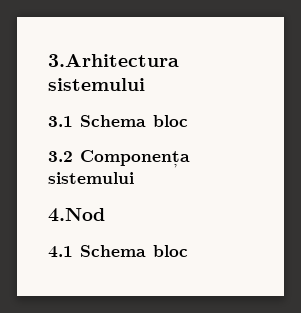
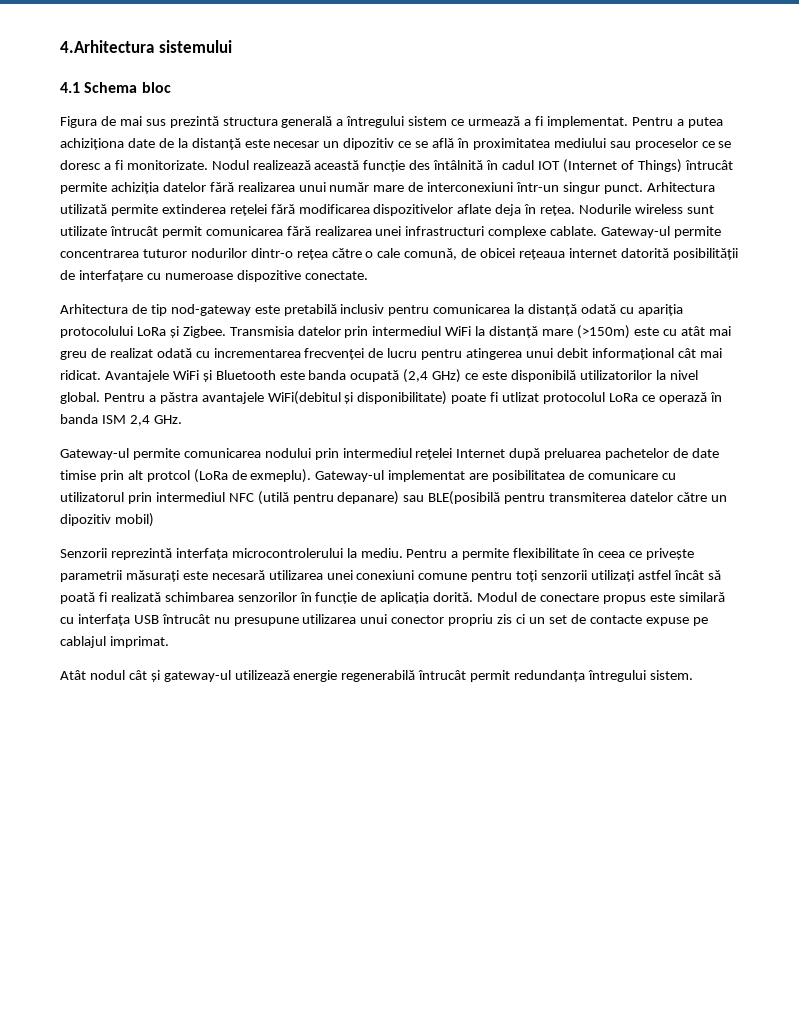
- 3.Arhitectura sistemului
- 3.1 Schema bloc
- 3.2 Componența sistemului
- 4.Nod
+ 4.Arhitectura sistemului
  4.1 Schema bloc
+ Figura de mai sus prezintă structura generală a întregului sistem ce urmează a fi implementat. Pentru a putea achiziționa date de la distanță este necesar un dipozitiv ce se află în proximitatea mediului sau proceselor ce se doresc a fi monitorizate. Nodul realizează această funcție des întâlnită în cadul IOT (Internet of Things) întrucât permite achiziția datelor fără realizarea unui număr mare de interconexiuni într-un singur punct. Arhitectura utilizată permite extinderea rețelei fără modificarea dispozitivelor aflate deja în rețea. Nodurile wireless sunt utilizate întrucât permit comunicarea fără realizarea unei infrastructuri complexe cablate. Gateway-ul permite concentrarea tuturor nodurilor dintr-o rețea către o cale comună, de obicei rețeaua internet datorită posibilității de interfațare cu numeroase dispozitive conectate.
+ Arhitectura de tip nod-gateway este pretabilă inclusiv pentru comunicarea la distanță odată cu apariția protocolului LoRa și Zigbee. Transmisia datelor prin intermediul WiFi la distanță mare (>150m) este cu atât mai greu de realizat odată cu incrementarea frecvenței de lucru pentru atingerea unui debit informațional cât mai ridicat. Avantajele WiFi și Bluetooth este banda ocupată (2,4 GHz) ce este disponibilă utilizatorilor la nivel global. Pentru a păstra avantajele WiFi(debitul și disponibilitate) poate fi utlizat protocolul LoRa ce operază în banda ISM 2,4 GHz.
+ Gateway-ul permite comunicarea nodului prin intermediul rețelei Internet după preluarea pachetelor de date timise prin alt protcol (LoRa de exmeplu). Gateway-ul implementat are posibilitatea de comunicare cu utilizatorul prin intermediul NFC (utilă pentru depanare) sau BLE(posibilă pentru transmiterea datelor către un dipozitiv mobil)
+ Senzorii reprezintă interfața microcontrolerului la mediu. Pentru a permite flexibilitate în ceea ce privește parametrii măsurați este necesară utilizarea unei conexiuni comune pentru toți senzorii utilizați astfel încât să poată fi realizată schimbarea senzorilor în funcție de aplicația dorită. Modul de conectare propus este similară cu interfața USB întrucât nu presupune utilizarea unui conector propriu zis ci un set de contacte expuse pe cablajul imprimat.
+ Atât nodul cât și gateway-ul utilizează energie regenerabilă întrucât permit redundanța întregului sistem.

